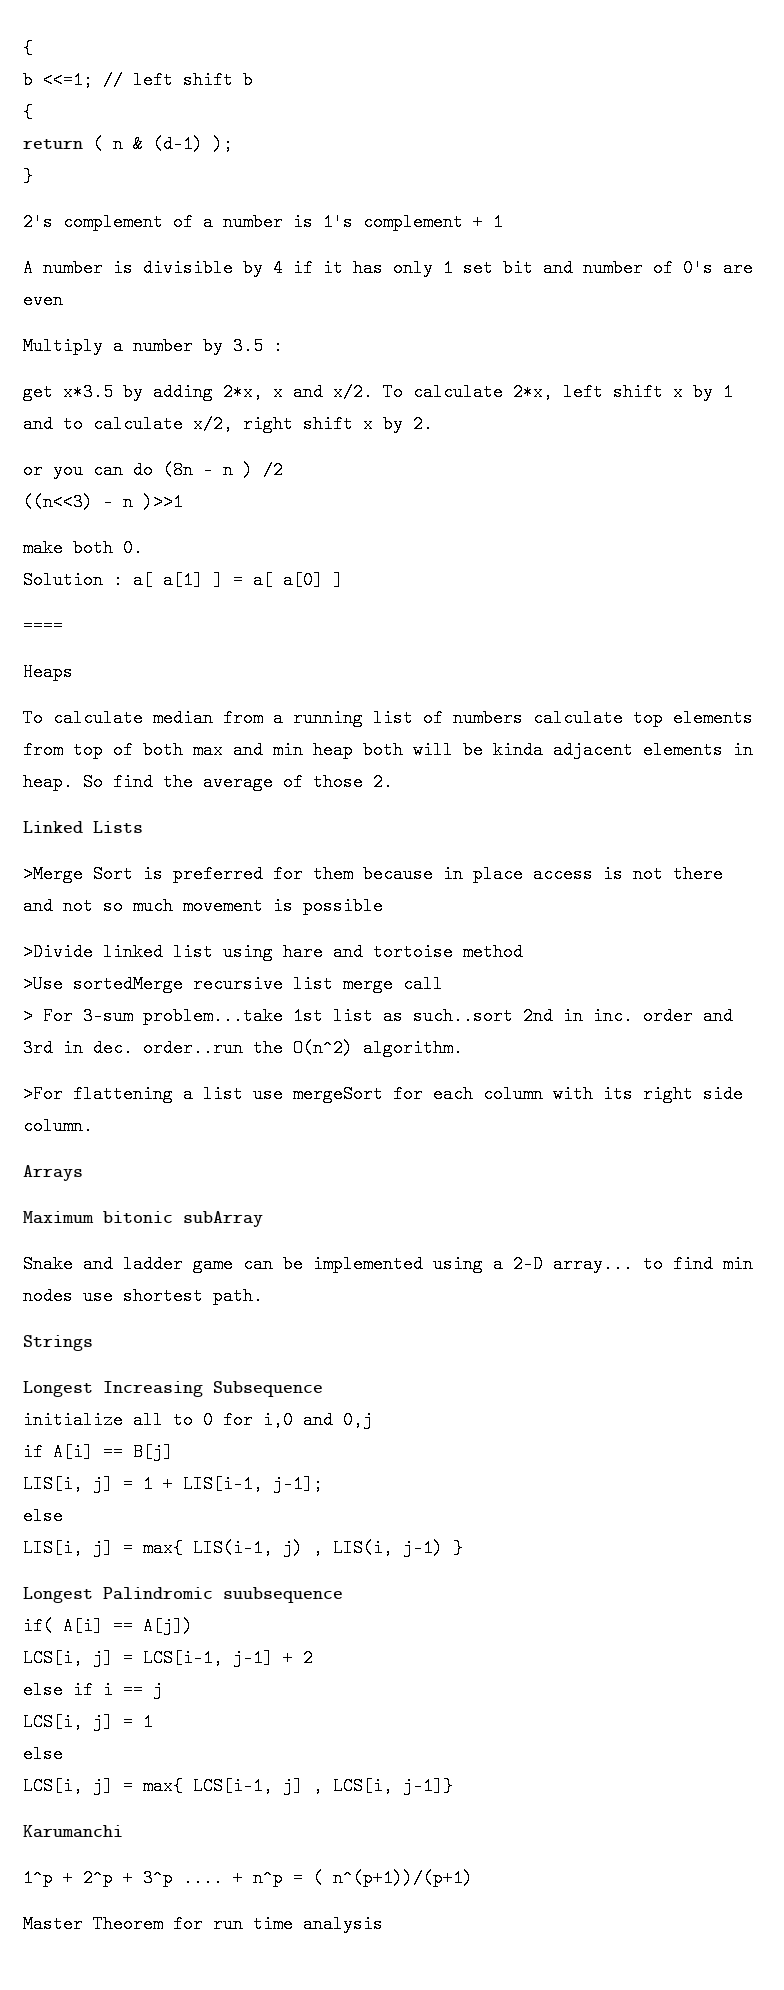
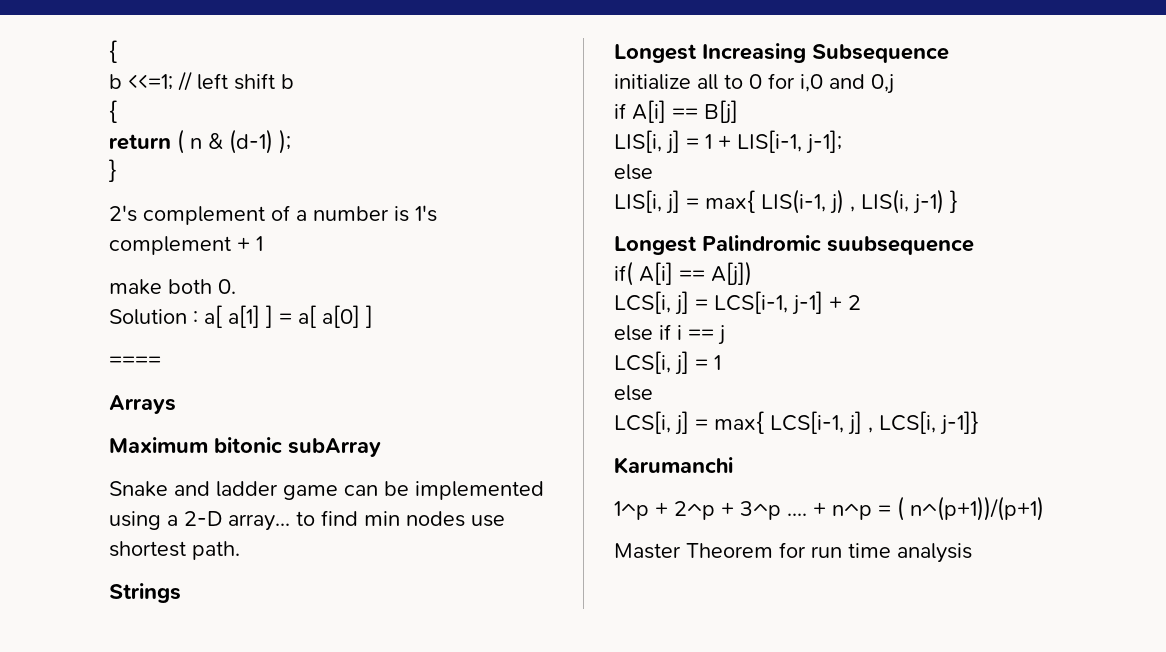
- A number is divisible by 4 if it has only 1 set bit and number of 0's are even
- Multiply a number by 3.5 :
- get x*3.5 by adding 2*x, x and x/2. To calculate 2*x, left shift x by 1 and to calculate x/2, right shift x by 2.
- or you can do (8n – n ) /2
- ((n<<3) – n )>>1
- Heaps
- To calculate median from a running list of numbers calculate top elements from top of both max and min heap both will be kinda adjacent elements in heap. So find the average of those 2.
- Linked Lists
- >Merge Sort is preferred for them because in place access is not there and not so much movement is possible
- >Divide linked list using hare and tortoise method
- >Use sortedMerge recursive list merge call
- > For 3-sum problem...take 1st list as such..sort 2nd in inc. order and 3rd in dec. order..run the O(n^2) algorithm.
- >For flattening a list use mergeSort for each column with its right side column.

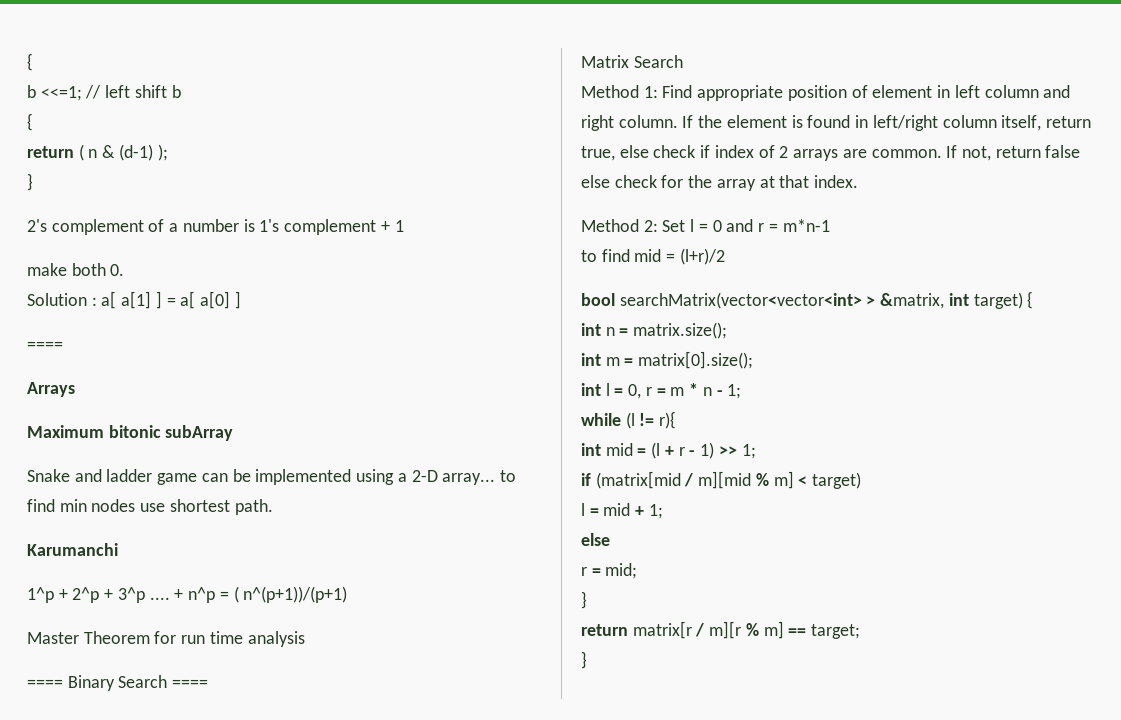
- Strings
- Longest Increasing Subsequence
- initialize all to 0 for i,0 and 0,j
- if A[i] == B[j]
- LIS[i, j] = 1 + LIS[i-1, j-1];
- else
- LIS[i, j] = max{ LIS(i-1, j) , LIS(i, j-1) }
- Longest Palindromic suubsequence
- if( A[i] == A[j])
- LCS[i, j] = LCS[i-1, j-1] + 2
- else if i == j
- LCS[i, j] = 1
- else
- LCS[i, j] = max{ LCS[i-1, j] , LCS[i, j-1]}
+ ==== Binary Search ====
+ Matrix Search
+ Method 1: Find appropriate position of element in left column and right column. If the element is found in left/right column itself, return true, else check if index of 2 arrays are common. If not, return false else check for the array at that index.
+ Method 2: Set l = 0 and r = m*n-1
+ to find mid = (l+r)/2
+ bool searchMatrix(vector<vector<int> > &matrix, int target) {
+ int n = matrix.size();
+ int m = matrix[0].size();
+ int l = 0, r = m * n - 1;
+ while (l != r){
+ int mid = (l + r - 1) >> 1;
+ if (matrix[mid / m][mid % m] < target)
+ l = mid + 1;
+ else
+ r = mid;
+ }
+ return matrix[r / m][r % m] == target;
+ }

